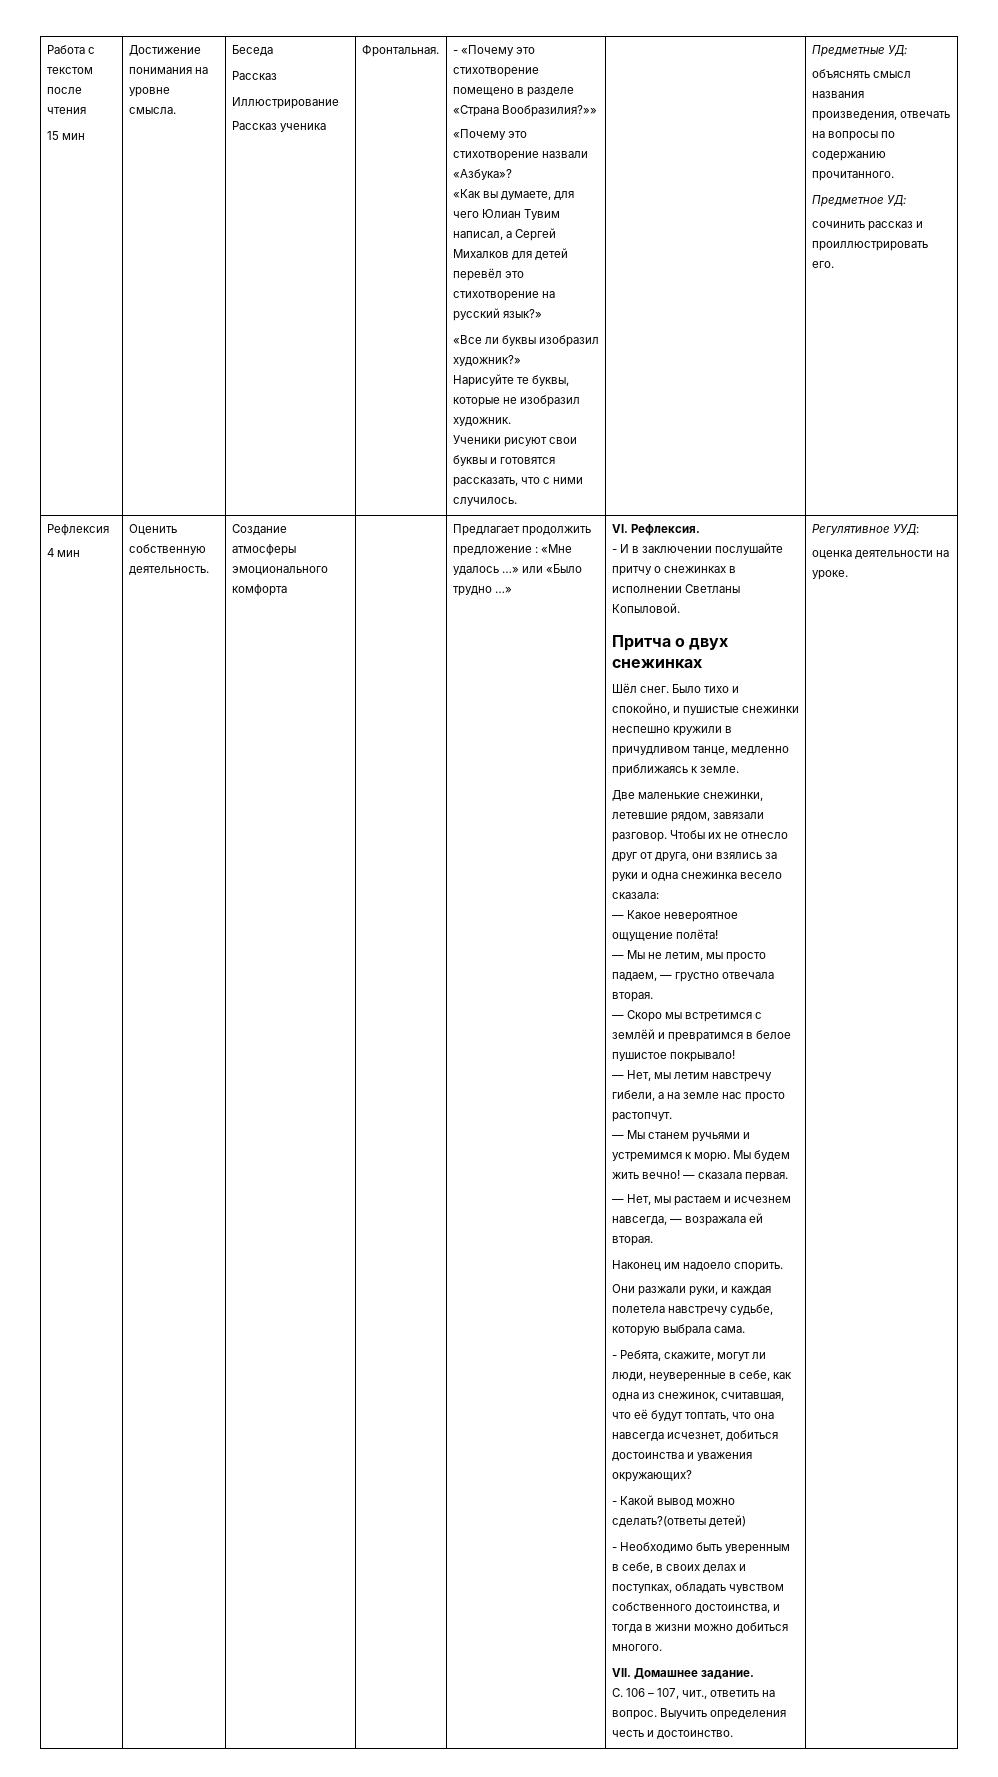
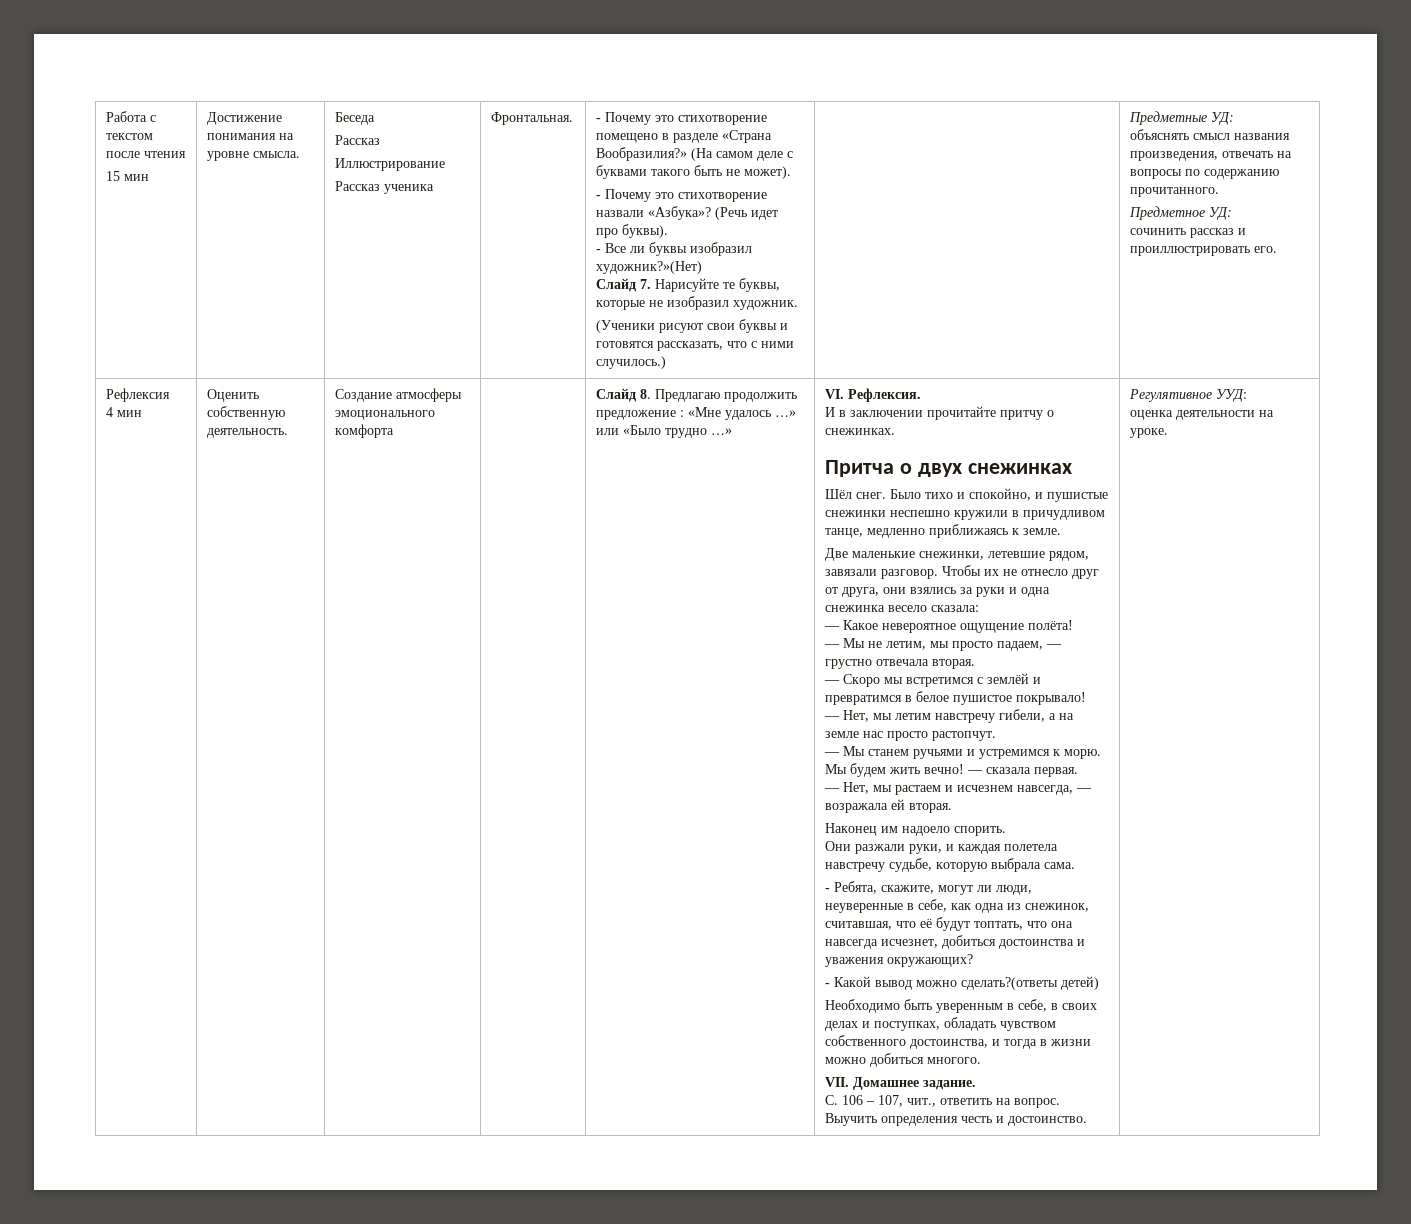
- - «Почему это стихотворение помещено в разделе «Страна Вообразилия?»»
- «Почему это стихотворение назвали «Азбука»?
- «Как вы думаете, для чего Юлиан Тувим написал, а Сергей Михалков для детей перевёл это стихотворение на русский язык?»
- «Все ли буквы изобразил художник?»
- Нарисуйте те буквы, которые не изобразил художник.
+ - Почему это стихотворение помещено в разделе «Страна Вообразилия?» (На самом деле с буквами такого быть не может).
+ - Почему это стихотворение назвали «Азбука»? (Речь идет про буквы).
+ - Все ли буквы изобразил художник?»(Нет)
+ Слайд 7. Нарисуйте те буквы, которые не изобразил художник.
- Ученики рисуют свои буквы и готовятся рассказать, что с ними случилось.
+ (Ученики рисуют свои буквы и готовятся рассказать, что с ними случилось.)
- Предлагает продолжить предложение : «Мне удалось …» или «Было трудно …»
+ Слайд 8. Предлагаю продолжить предложение : «Мне удалось …» или «Было трудно …»
- - И в заключении послушайте притчу о снежинках в исполнении Светланы Копыловой.
+ И в заключении прочитайте притчу о снежинках.
- - Необходимо быть уверенным в себе, в своих делах и поступках, обладать чувством собственного достоинства, и тогда в жизни можно добиться многого.
+ Необходимо быть уверенным в себе, в своих делах и поступках, обладать чувством собственного достоинства, и тогда в жизни можно добиться многого.

